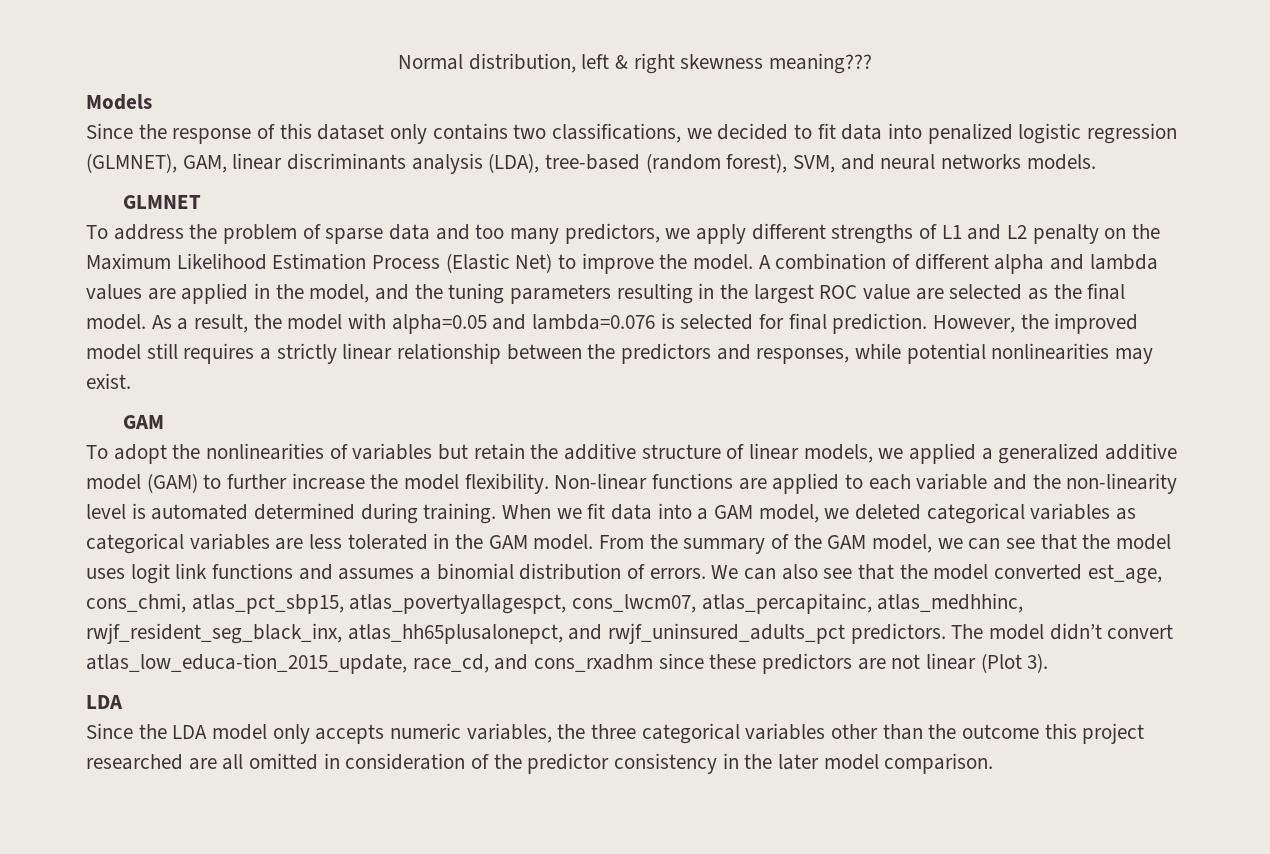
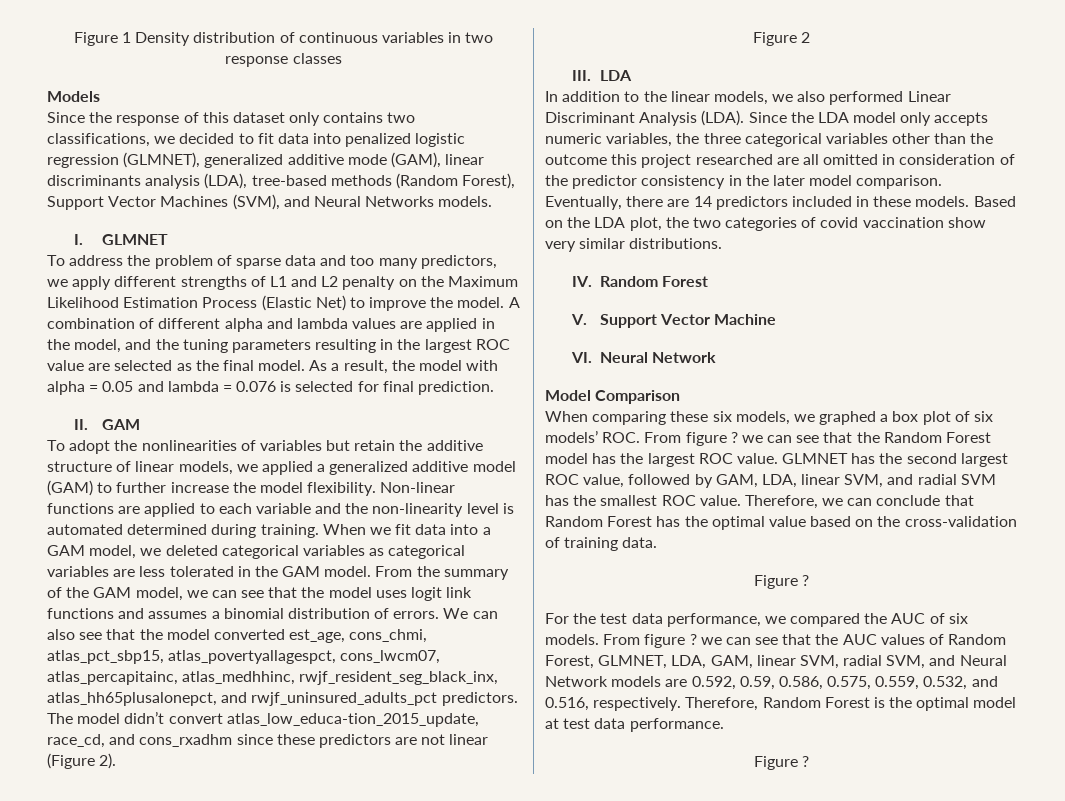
- Normal distribution, left & right skewness meaning???
+ Figure 1 Density distribution of continuous variables in two response classes
- Since the response of this dataset only contains two classifications, we decided to fit data into penalized logistic regression (GLMNET), GAM, linear discriminants analysis (LDA), tree-based (random forest), SVM, and neural networks models.
+ Since the response of this dataset only contains two classifications, we decided to fit data into penalized logistic regression (GLMNET), generalized additive mode (GAM), linear discriminants analysis (LDA), tree-based methods (Random Forest), Support Vector Machines (SVM), and Neural Networks models.
- GLMNET
+ I. GLMNET
- As a result, the model with alpha=0.05 and lambda=0.076 is selected for final prediction. However, the improved model still requires a strictly linear relationship between the predictors and responses, while potential nonlinearities may exist.
- GAM
+ As a result, the model with alpha = 0.05 and lambda = 0.076 is selected for final prediction.
+ II. GAM
- The model didn’t convert atlas_low_educa-tion_2015_update, race_cd, and cons_rxadhm since these predictors are not linear (Plot 3).
- LDA
- Since the LDA model only accepts numeric variables, the three categorical variables other than the outcome this project researched are all omitted in consideration of the predictor consistency in the later model comparison.
+ The model didn’t convert atlas_low_educa-tion_2015_update, race_cd, and cons_rxadhm since these predictors are not linear (Figure 2).
+ Figure 2
+ III. LDA
+ In addition to the linear models, we also performed Linear Discriminant Analysis (LDA). Since the LDA model only accepts numeric variables, the three categorical variables other than the outcome this project researched are all omitted in consideration of the predictor consistency in the later model comparison.
+ Eventually, there are 14 predictors included in these models. Based on the LDA plot, the two categories of covid vaccination show very similar distributions.
+ IV. Random Forest
+ V. Support Vector Machine
+ VI. Neural Network
+ Model Comparison
+ When comparing these six models, we graphed a box plot of six models’ ROC. From figure ? we can see that the Random Forest model has the largest ROC value. GLMNET has the second largest ROC value, followed by GAM, LDA, linear SVM, and radial SVM has the smallest ROC value. Therefore, we can conclude that Random Forest has the optimal value based on the cross-validation of training data.
+ Figure ?
+ For the test data performance, we compared the AUC of six models. From figure ? we can see that the AUC values of Random Forest, GLMNET, LDA, GAM, linear SVM, radial SVM, and Neural Network models are 0.592, 0.59, 0.586, 0.575, 0.559, 0.532, and 0.516, respectively. Therefore, Random Forest is the optimal model at test data performance.
+ Figure ?

